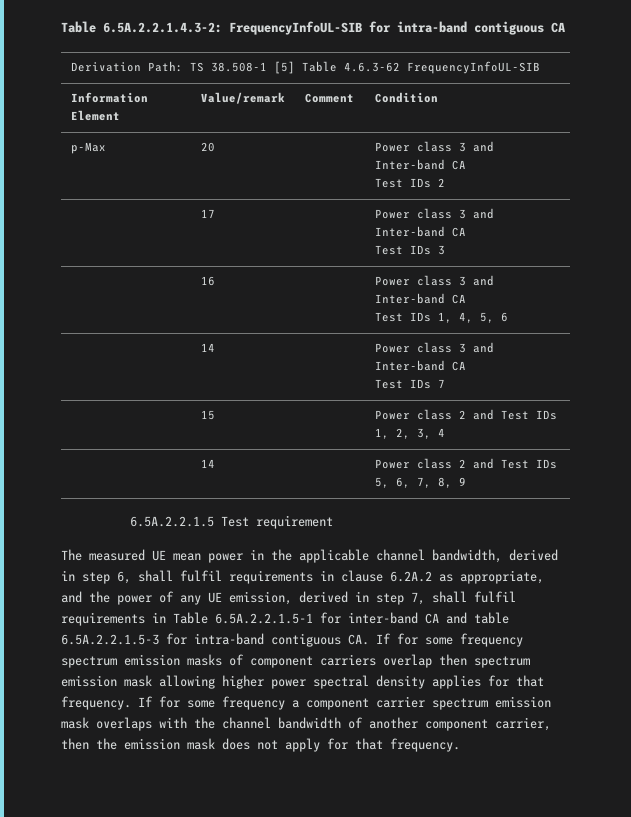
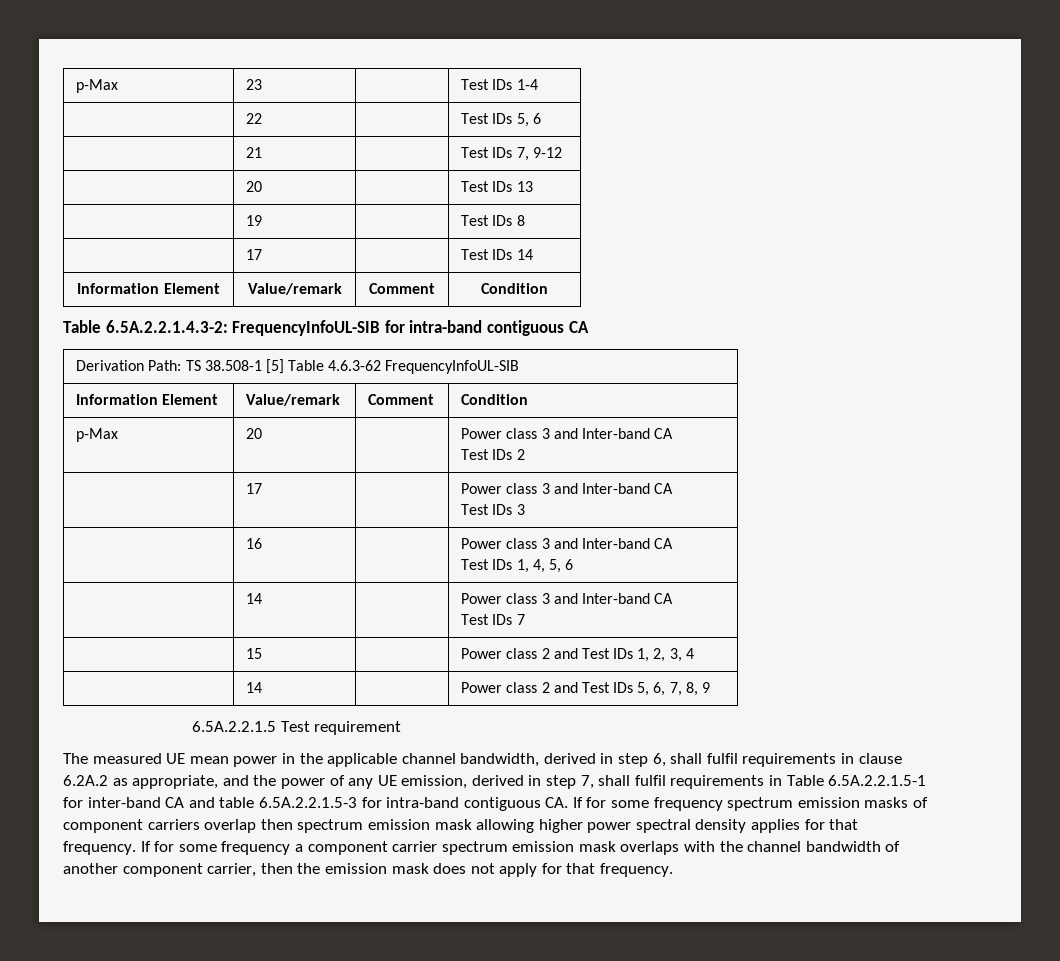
+ p-Max | 23 | | Test IDs 1-4
+ | 22 | | Test IDs 5, 6
+ | 21 | | Test IDs 7, 9-12
+ | 20 | | Test IDs 13
+ | 19 | | Test IDs 8
+ | 17 | | Test IDs 14
+ Information Element | Value/remark | Comment | Condition

